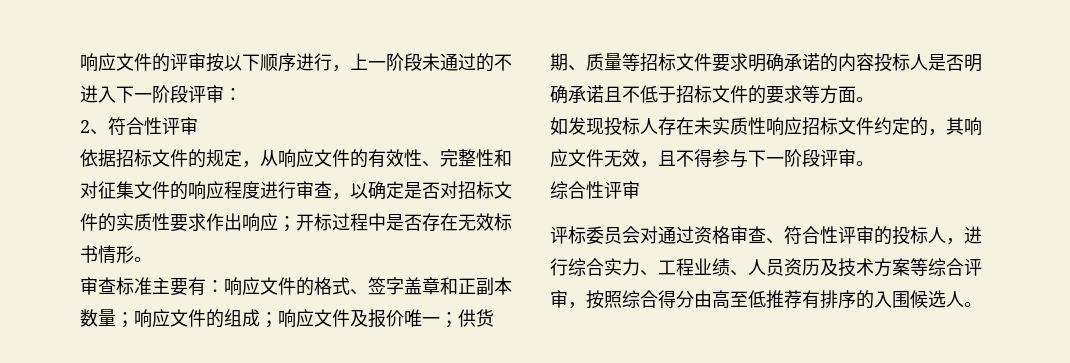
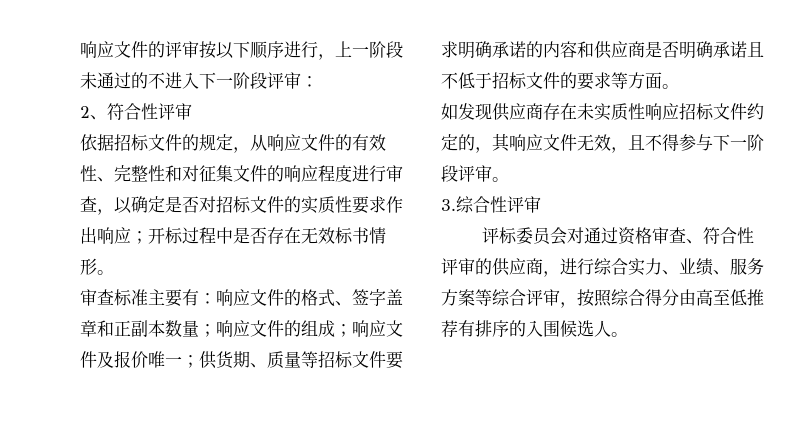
- 审查标准主要有：响应文件的格式、签字盖章和正副本数量；响应文件的组成；响应文件及报价唯一；供货期、质量等招标文件要求明确承诺的内容投标人是否明确承诺且不低于招标文件的要求等方面。
+ 审查标准主要有：响应文件的格式、签字盖章和正副本数量；响应文件的组成；响应文件及报价唯一；供货期、质量等招标文件要求明确承诺的内容和供应商是否明确承诺且不低于招标文件的要求等方面。
- 如发现投标人存在未实质性响应招标文件约定的，其响应文件无效，且不得参与下一阶段评审。
+ 如发现供应商存在未实质性响应招标文件约定的，其响应文件无效，且不得参与下一阶段评审。
- 综合性评审
+ 3.综合性评审
- 评标委员会对通过资格审查、符合性评审的投标人，进行综合实力、工程业绩、人员资历及技术方案等综合评审，按照综合得分由高至低推荐有排序的入围候选人。
+ 评标委员会对通过资格审查、符合性评审的供应商，进行综合实力、业绩、服务方案等综合评审，按照综合得分由高至低推荐有排序的入围候选人。

